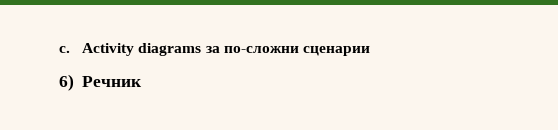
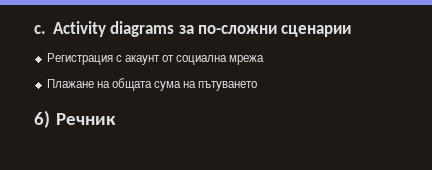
+ Регистрация с акаунт от социална мрежа
+ Плажане на общата сума на пътуването

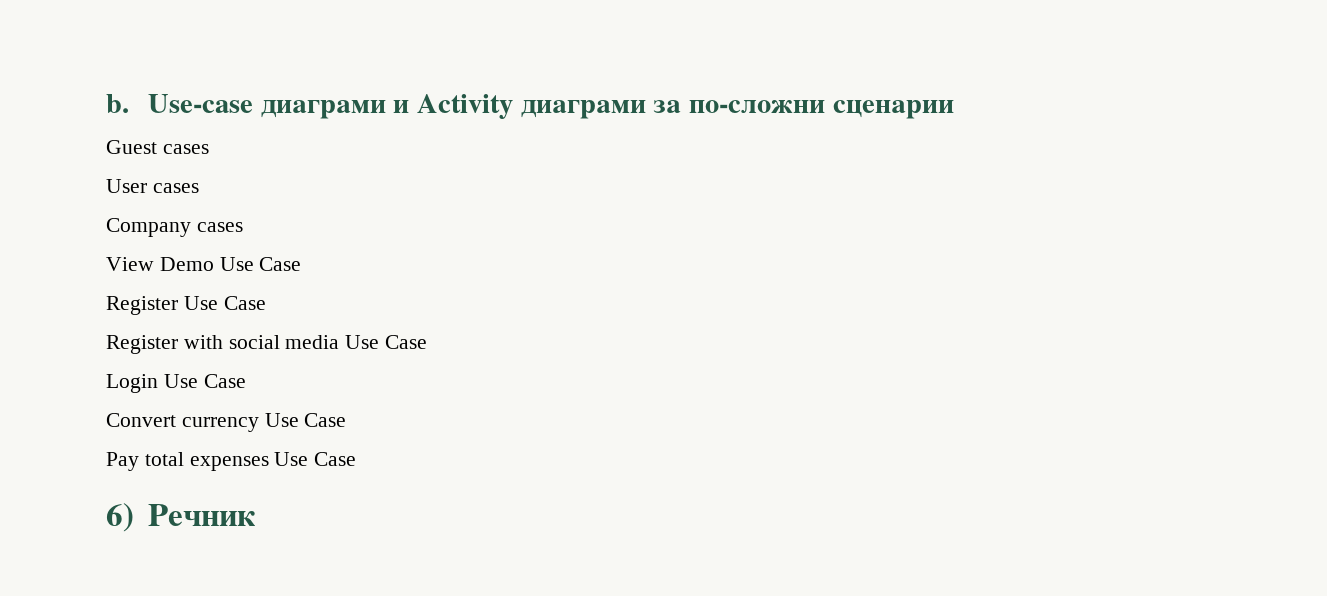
- c. Activity diagrams за по-сложни сценарии
- Регистрация с акаунт от социална мрежа
- Плажане на общата сума на пътуването
+ b. Use-case диаграми и Activity диаграми за по-сложни сценарии
+ Guest cases
+ User cases
+ Company cases
+ View Demo Use Case
+ Register Use Case
+ Register with social media Use Case
+ Login Use Case
+ Convert currency Use Case
+ Pay total expenses Use Case

